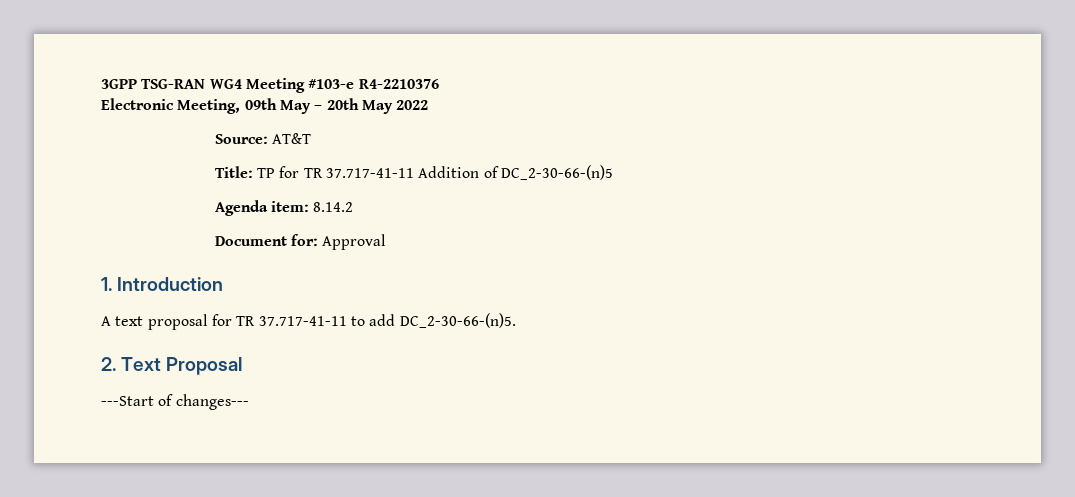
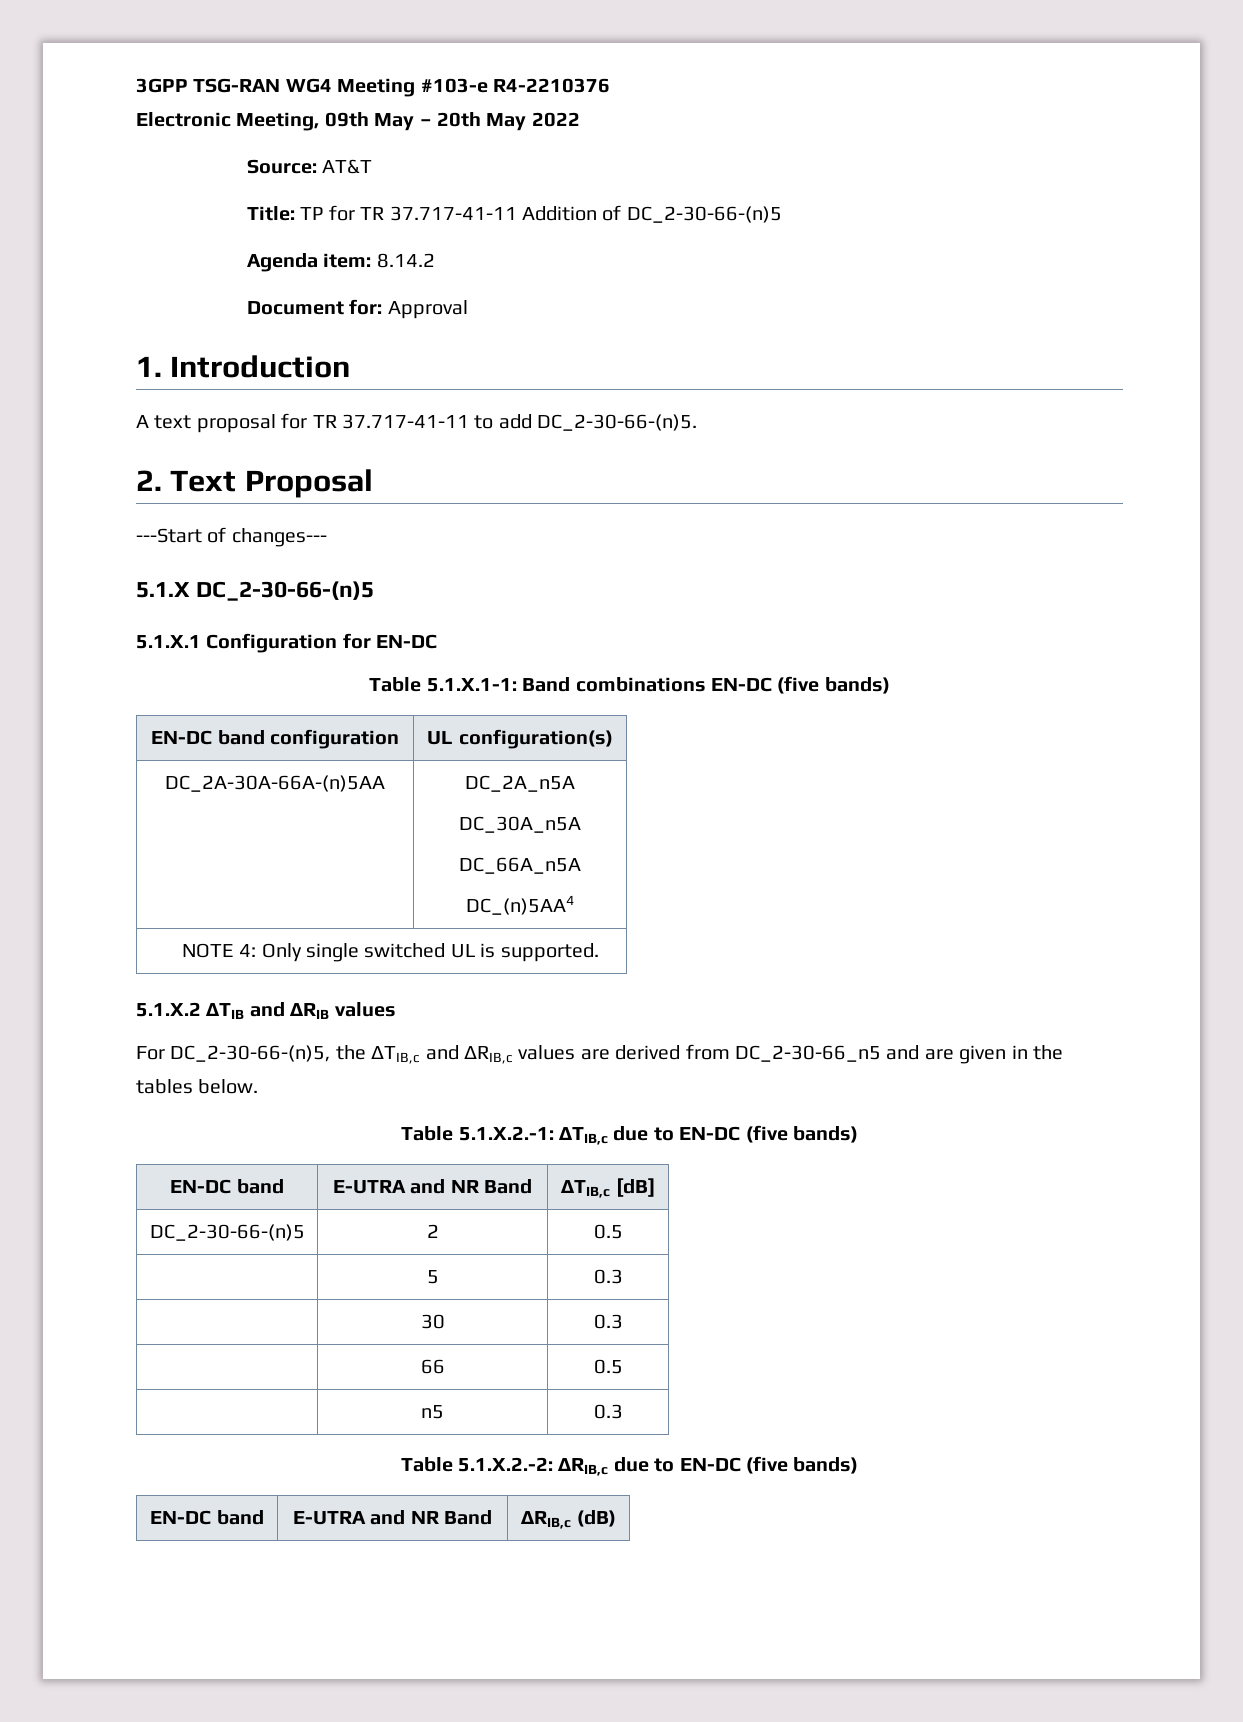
+ 5.1.X DC_2-30-66-(n)5
+ 5.1.X.1 Configuration for EN-DC
+ Table 5.1.X.1-1: Band combinations EN-DC (five bands)
+ EN-DC band configuration | UL configuration(s)
+ DC_2A-30A-66A-(n)5AA | DC_2A_n5A
+ DC_30A_n5A
+ DC_66A_n5A
+ DC_(n)5AA4
+ NOTE 4: Only single switched UL is supported.
+ 5.1.X.2 ∆TIB and ∆RIB values
+ For DC_2-30-66-(n)5, the ΔTIB,c and ΔRIB,c values are derived from DC_2-30-66_n5 and are given in the tables below.
+ Table 5.1.X.2.-1: ΔTIB,c due to EN-DC (five bands)
+ EN-DC band | E-UTRA and NR Band | ΔTIB,c [dB]
+ DC_2-30-66-(n)5 | 2 | 0.5
+ | 5 | 0.3
+ | 30 | 0.3
+ | 66 | 0.5
+ | n5 | 0.3
+ Table 5.1.X.2.-2: ΔRIB,c due to EN-DC (five bands)
+ EN-DC band | E-UTRA and NR Band | ΔRIB,c (dB)

